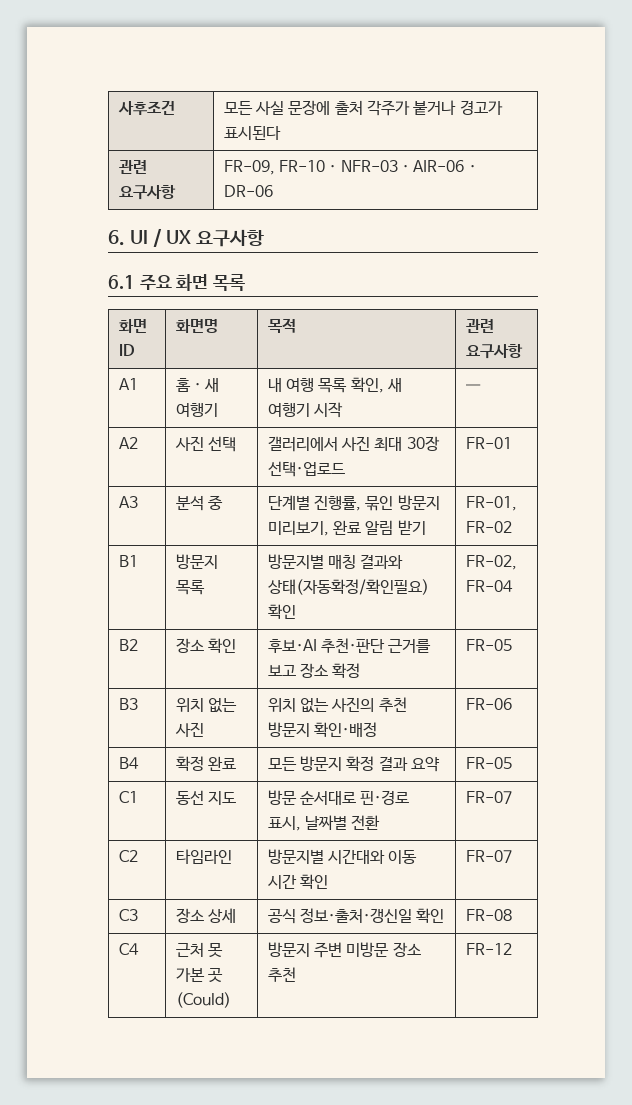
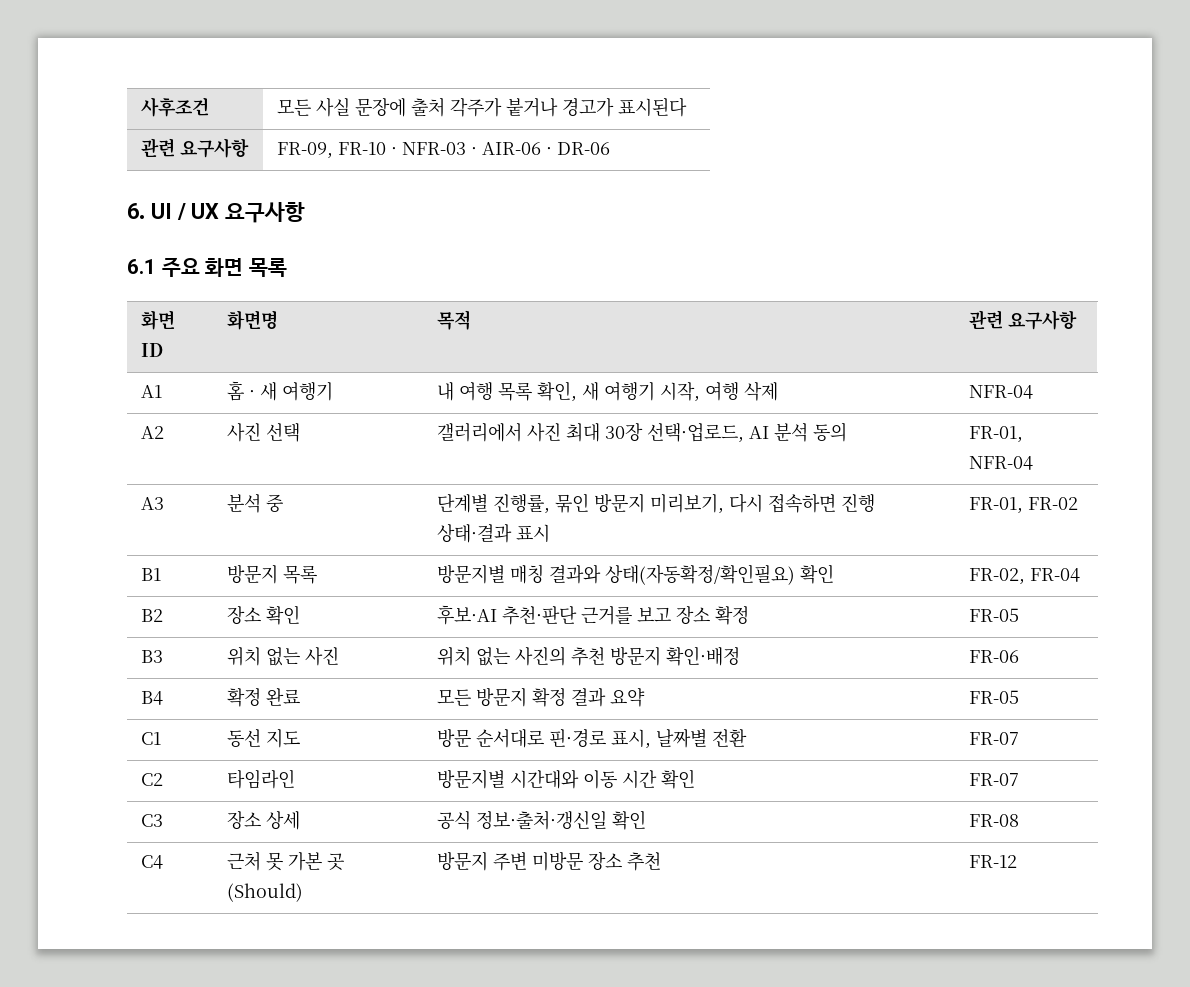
- A1 | 홈 · 새 여행기 | 내 여행 목록 확인, 새 여행기 시작 | —
+ A1 | 홈 · 새 여행기 | 내 여행 목록 확인, 새 여행기 시작, 여행 삭제 | NFR-04
- A2 | 사진 선택 | 갤러리에서 사진 최대 30장 선택·업로드 | FR-01
+ A2 | 사진 선택 | 갤러리에서 사진 최대 30장 선택·업로드, AI 분석 동의 | FR-01, NFR-04
- A3 | 분석 중 | 단계별 진행률, 묶인 방문지 미리보기, 완료 알림 받기 | FR-01, FR-02
+ A3 | 분석 중 | 단계별 진행률, 묶인 방문지 미리보기, 다시 접속하면 진행 상태·결과 표시 | FR-01, FR-02
- C4 | 근처 못 가본 곳 (Could) | 방문지 주변 미방문 장소 추천 | FR-12
+ C4 | 근처 못 가본 곳 (Should) | 방문지 주변 미방문 장소 추천 | FR-12

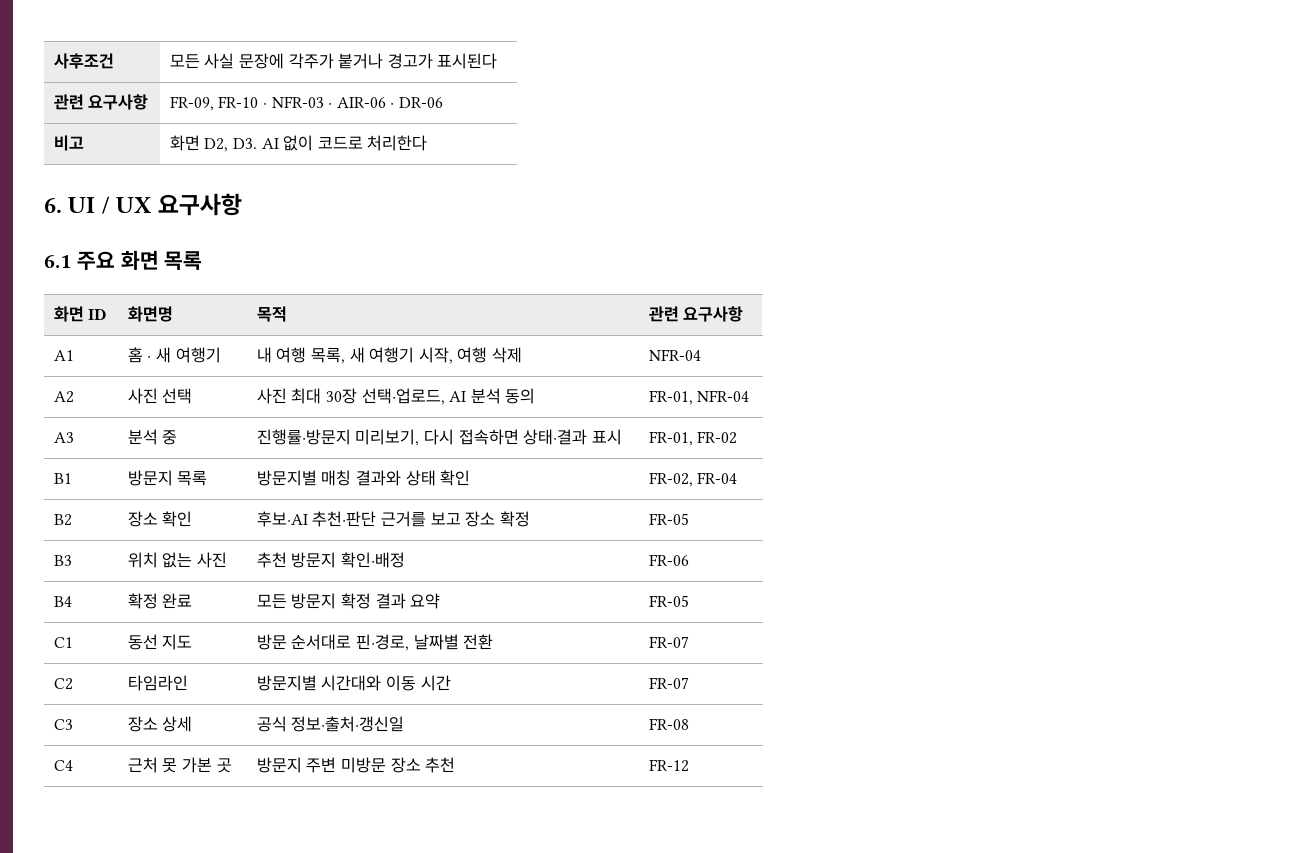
- 사후조건 | 모든 사실 문장에 출처 각주가 붙거나 경고가 표시된다
+ 사후조건 | 모든 사실 문장에 각주가 붙거나 경고가 표시된다
+ 비고 | 화면 D2, D3. AI 없이 코드로 처리한다
- A1 | 홈 · 새 여행기 | 내 여행 목록 확인, 새 여행기 시작, 여행 삭제 | NFR-04
+ A1 | 홈 · 새 여행기 | 내 여행 목록, 새 여행기 시작, 여행 삭제 | NFR-04
- A2 | 사진 선택 | 갤러리에서 사진 최대 30장 선택·업로드, AI 분석 동의 | FR-01, NFR-04
+ A2 | 사진 선택 | 사진 최대 30장 선택·업로드, AI 분석 동의 | FR-01, NFR-04
- A3 | 분석 중 | 단계별 진행률, 묶인 방문지 미리보기, 다시 접속하면 진행 상태·결과 표시 | FR-01, FR-02
+ A3 | 분석 중 | 진행률·방문지 미리보기, 다시 접속하면 상태·결과 표시 | FR-01, FR-02
- B1 | 방문지 목록 | 방문지별 매칭 결과와 상태(자동확정/확인필요) 확인 | FR-02, FR-04
+ B1 | 방문지 목록 | 방문지별 매칭 결과와 상태 확인 | FR-02, FR-04
- B3 | 위치 없는 사진 | 위치 없는 사진의 추천 방문지 확인·배정 | FR-06
+ B3 | 위치 없는 사진 | 추천 방문지 확인·배정 | FR-06
- C1 | 동선 지도 | 방문 순서대로 핀·경로 표시, 날짜별 전환 | FR-07
+ C1 | 동선 지도 | 방문 순서대로 핀·경로, 날짜별 전환 | FR-07
- C2 | 타임라인 | 방문지별 시간대와 이동 시간 확인 | FR-07
+ C2 | 타임라인 | 방문지별 시간대와 이동 시간 | FR-07
- C3 | 장소 상세 | 공식 정보·출처·갱신일 확인 | FR-08
+ C3 | 장소 상세 | 공식 정보·출처·갱신일 | FR-08
- C4 | 근처 못 가본 곳 (Should) | 방문지 주변 미방문 장소 추천 | FR-12
+ C4 | 근처 못 가본 곳 | 방문지 주변 미방문 장소 추천 | FR-12

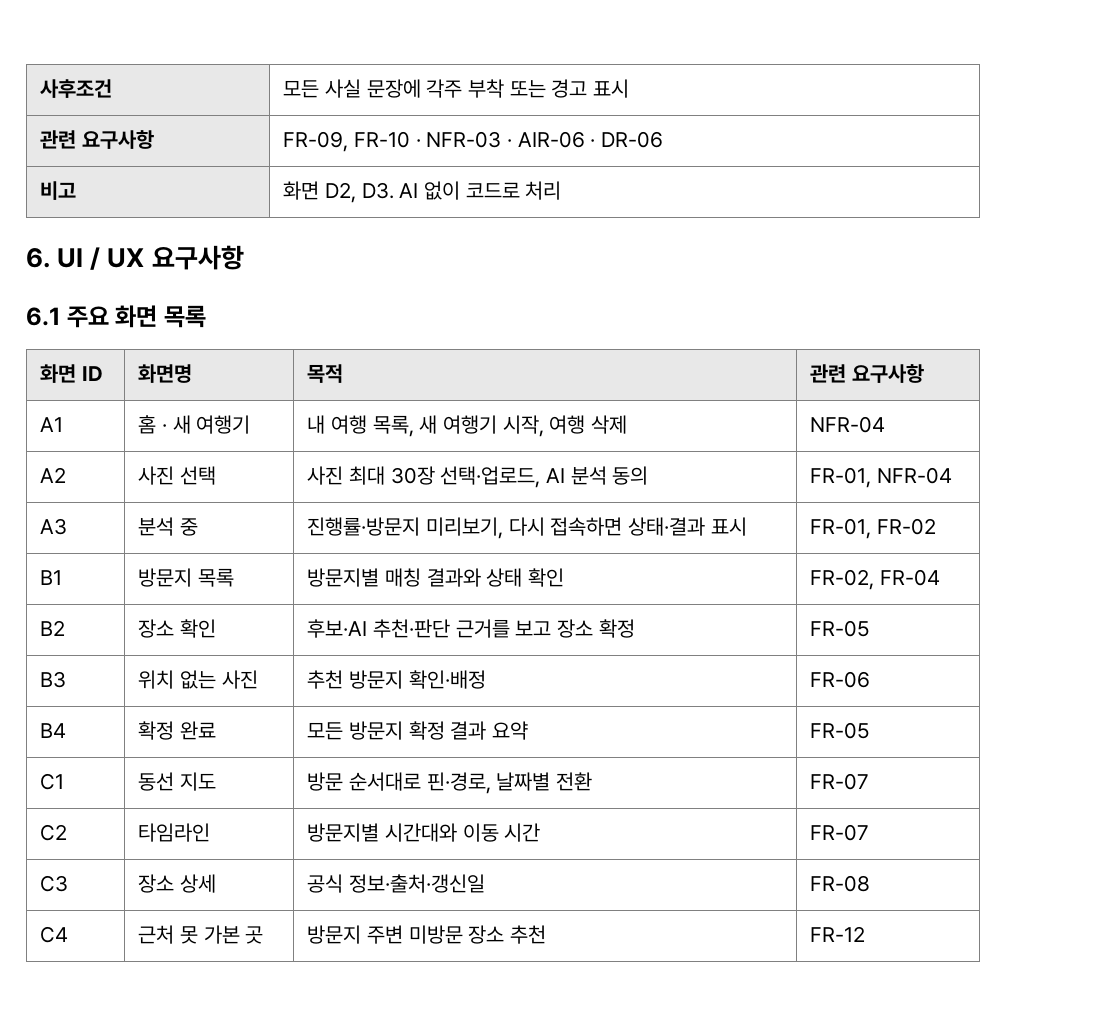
- 사후조건 | 모든 사실 문장에 각주가 붙거나 경고가 표시된다
+ 사후조건 | 모든 사실 문장에 각주 부착 또는 경고 표시
- 비고 | 화면 D2, D3. AI 없이 코드로 처리한다
+ 비고 | 화면 D2, D3. AI 없이 코드로 처리

